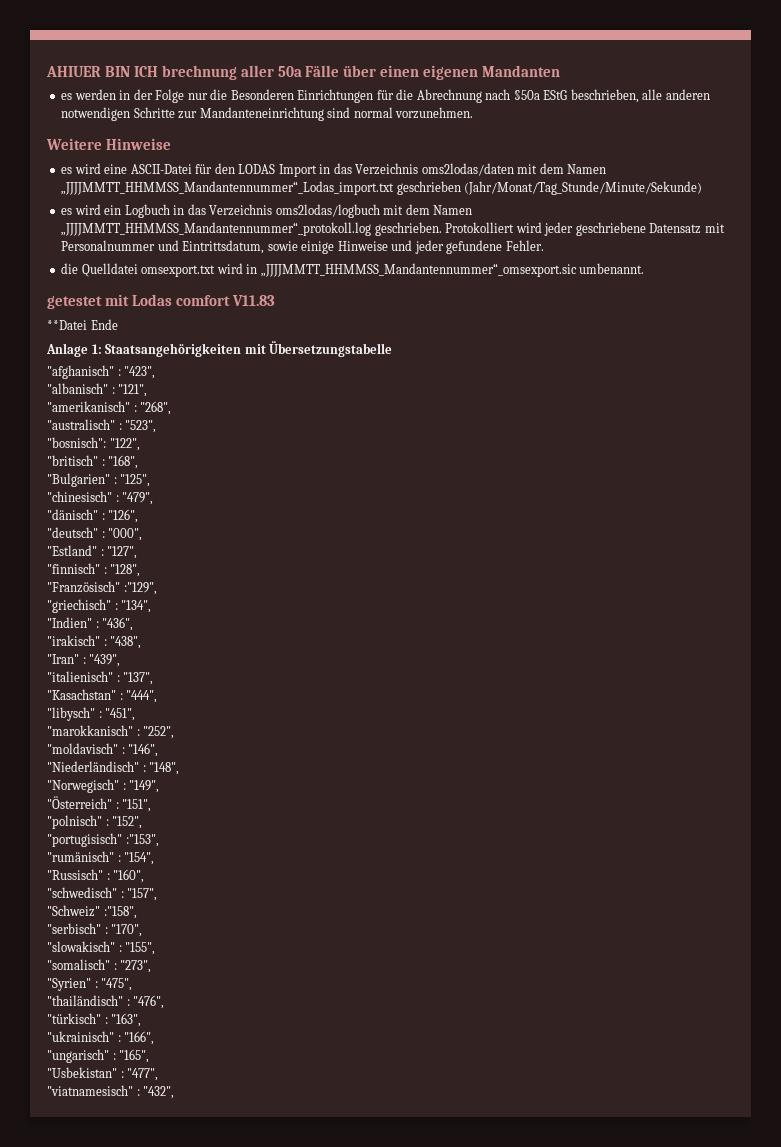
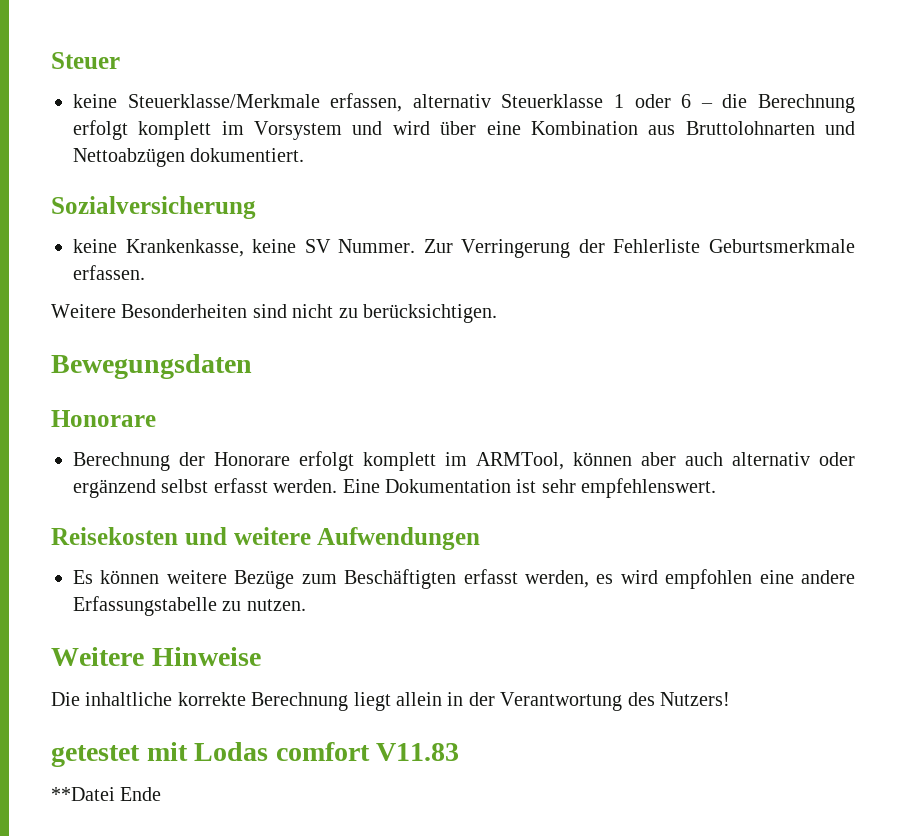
- AHIUER BIN ICH brechnung aller 50a Fälle über einen eigenen Mandanten
- es werden in der Folge nur die Besonderen Einrichtungen für die Abrechnung nach §50a EStG beschrieben, alle anderen notwendigen Schritte zur Mandanteneinrichtung sind normal vorzunehmen.
+ Steuer
+ keine Steuerklasse/Merkmale erfassen, alternativ Steuerklasse 1 oder 6 – die Berechnung erfolgt komplett im Vorsystem und wird über eine Kombination aus Bruttolohnarten und Nettoabzügen dokumentiert.
+ Sozialversicherung
+ keine Krankenkasse, keine SV Nummer. Zur Verringerung der Fehlerliste Geburtsmerkmale erfassen.
+ Weitere Besonderheiten sind nicht zu berücksichtigen.
+ Bewegungsdaten
+ Honorare
+ Berechnung der Honorare erfolgt komplett im ARMTool, können aber auch alternativ oder ergänzend selbst erfasst werden. Eine Dokumentation ist sehr empfehlenswert.
+ Reisekosten und weitere Aufwendungen
+ Es können weitere Bezüge zum Beschäftigten erfasst werden, es wird empfohlen eine andere Erfassungstabelle zu nutzen.
  Weitere Hinweise
- es wird eine ASCII-Datei für den LODAS Import in das Verzeichnis oms2lodas/daten mit dem Namen „JJJJMMTT_HHMMSS_Mandantennummer“_Lodas_import.txt geschrieben (Jahr/Monat/Tag_Stunde/Minute/Sekunde)
- es wird ein Logbuch in das Verzeichnis oms2lodas/logbuch mit dem Namen „JJJJMMTT_HHMMSS_Mandantennummer“_protokoll.log geschrieben. Protokolliert wird jeder geschriebene Datensatz mit Personalnummer und Eintrittsdatum, sowie einige Hinweise und jeder gefundene Fehler.
- die Quelldatei omsexport.txt wird in „JJJJMMTT_HHMMSS_Mandantennummer“_omsexport.sic umbenannt.
+ Die inhaltliche korrekte Berechnung liegt allein in der Verantwortung des Nutzers!
- Anlage 1: Staatsangehörigkeiten mit Übersetzungstabelle
- "afghanisch" : "423",
- "albanisch" : "121",
- "amerikanisch" : "268",
- "australisch" : "523",
- "bosnisch": "122",
- "britisch" : "168",
- "Bulgarien" : "125",
- "chinesisch" : "479",
- "dänisch" : "126",
- "deutsch" : "000",
- "Estland" : "127",
- "finnisch" : "128",
- "Französisch" :"129",
- "griechisch" : "134",
- "Indien" : "436",
- "irakisch" : "438",
- "Iran" : "439",
- "italienisch" : "137",
- "Kasachstan" : "444",
- "libysch" : "451",
- "marokkanisch" : "252",
- "moldavisch" : "146",
- "Niederländisch" : "148",
- "Norwegisch" : "149",
- "Österreich" : "151",
- "polnisch" : "152",
- "portugisisch" :"153",
- "rumänisch" : "154",
- "Russisch" : "160",
- "schwedisch" : "157",
- "Schweiz" :"158",
- "serbisch" : "170",
- "slowakisch" : "155",
- "somalisch" : "273",
- "Syrien" : "475",
- "thailändisch" : "476",
- "türkisch" : "163",
- "ukrainisch" : "166",
- "ungarisch" : "165",
- "Usbekistan" : "477",
- "viatnamesisch" : "432",

